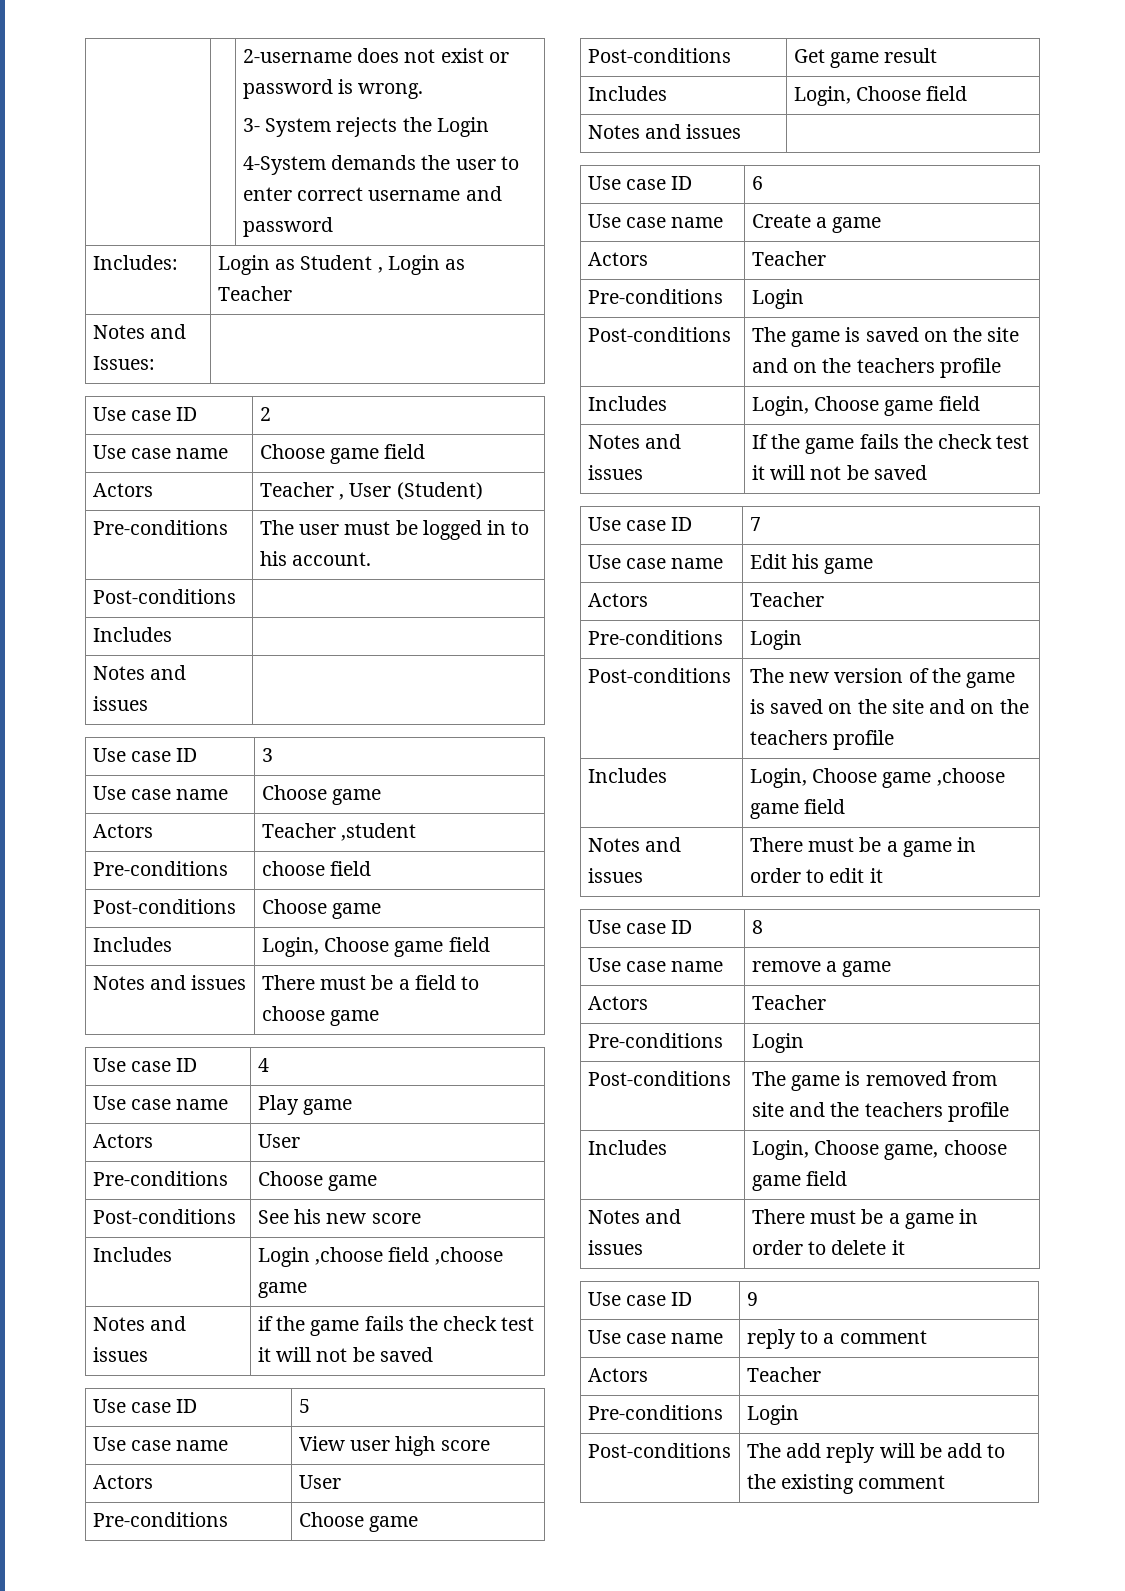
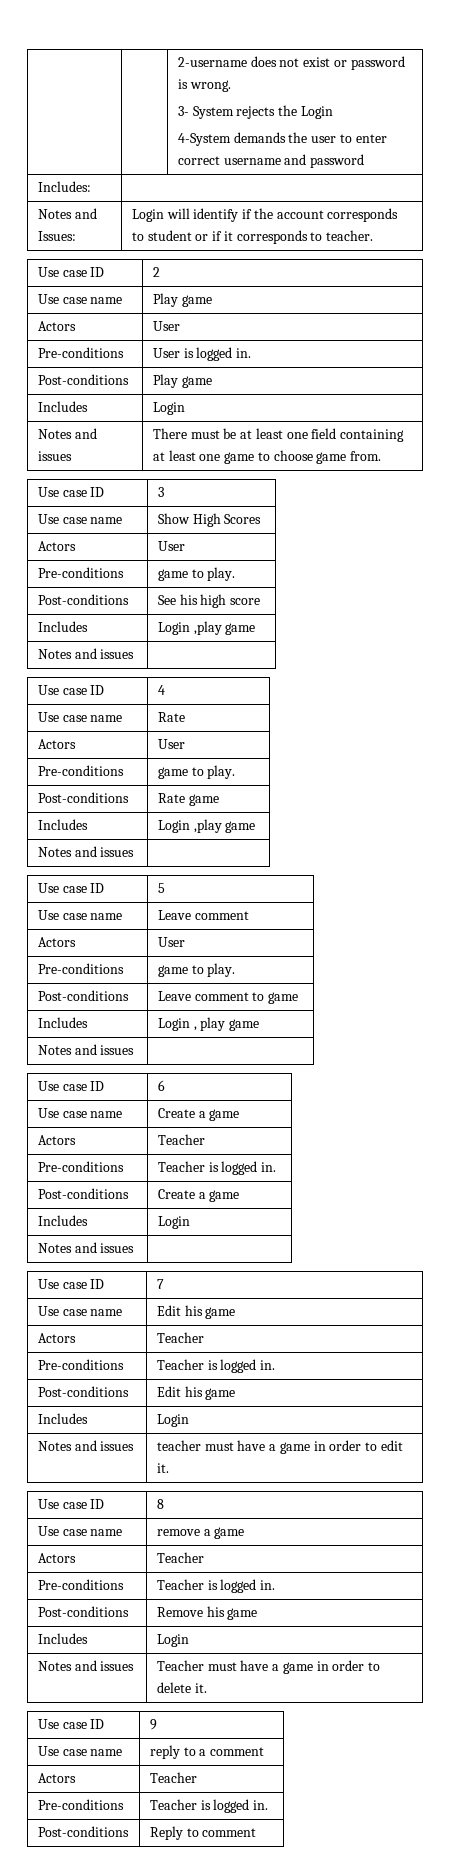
- Includes: | Login as Student , Login as Teacher
- Notes and Issues: |
+ Includes: |
+ Notes and Issues: | Login will identify if the account corresponds to student or if it corresponds to teacher.
  Use case ID | 2
- Use case name | Choose game field
- Actors | Teacher , User (Student)
- Pre-conditions | The user must be logged in to his account.
- Post-conditions |
- Includes |
- Notes and issues |
- Use case ID | 3
- Use case name | Choose game
- Actors | Teacher ,student
- Pre-conditions | choose field
- Post-conditions | Choose game
- Includes | Login, Choose game field
- Notes and issues | There must be a field to choose game
- Use case ID | 4
  Use case name | Play game
  Actors | User
- Pre-conditions | Choose game
+ Pre-conditions | User is logged in.
+ Post-conditions | Play game
+ Includes | Login
+ Notes and issues | There must be at least one field containing at least one game to choose game from.
+ Use case ID | 3
+ Use case name | Show High Scores
+ Actors | User
+ Pre-conditions | game to play.
- Post-conditions | See his new score
- Includes | Login ,choose field ,choose game
- Notes and issues | if the game fails the check test it will not be saved
+ Post-conditions | See his high score
+ Includes | Login ,play game
+ Notes and issues |
+ Use case ID | 4
+ Use case name | Rate
+ Actors | User
+ Pre-conditions | game to play.
+ Post-conditions | Rate game
+ Includes | Login ,play game
+ Notes and issues |
- Use case name | View user high score
+ Use case name | Leave comment
  Actors | User
- Pre-conditions | Choose game
- Post-conditions | Get game result
- Includes | Login, Choose field
+ Pre-conditions | game to play.
+ Post-conditions | Leave comment to game
+ Includes | Login , play game
  Use case name | Create a game
  Actors | Teacher
- Pre-conditions | Login
- Post-conditions | The game is saved on the site and on the teachers profile
- Includes | Login, Choose game field
- Notes and issues | If the game fails the check test it will not be saved
+ Pre-conditions | Teacher is logged in.
+ Post-conditions | Create a game
+ Includes | Login
+ Notes and issues |
  Use case name | Edit his game
  Actors | Teacher
- Pre-conditions | Login
- Post-conditions | The new version of the game is saved on the site and on the teachers profile
- Includes | Login, Choose game ,choose game field
- Notes and issues | There must be a game in order to edit it
+ Pre-conditions | Teacher is logged in.
+ Post-conditions | Edit his game
+ Includes | Login
+ Notes and issues | teacher must have a game in order to edit it.
  Use case name | remove a game
  Actors | Teacher
- Pre-conditions | Login
- Post-conditions | The game is removed from site and the teachers profile
- Includes | Login, Choose game, choose game field
- Notes and issues | There must be a game in order to delete it
+ Pre-conditions | Teacher is logged in.
+ Post-conditions | Remove his game
+ Includes | Login
+ Notes and issues | Teacher must have a game in order to delete it.
  Use case name | reply to a comment
  Actors | Teacher
- Pre-conditions | Login
- Post-conditions | The add reply will be add to the existing comment
+ Pre-conditions | Teacher is logged in.
+ Post-conditions | Reply to comment

